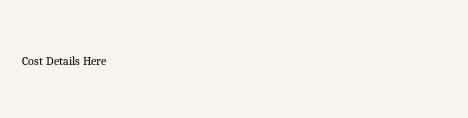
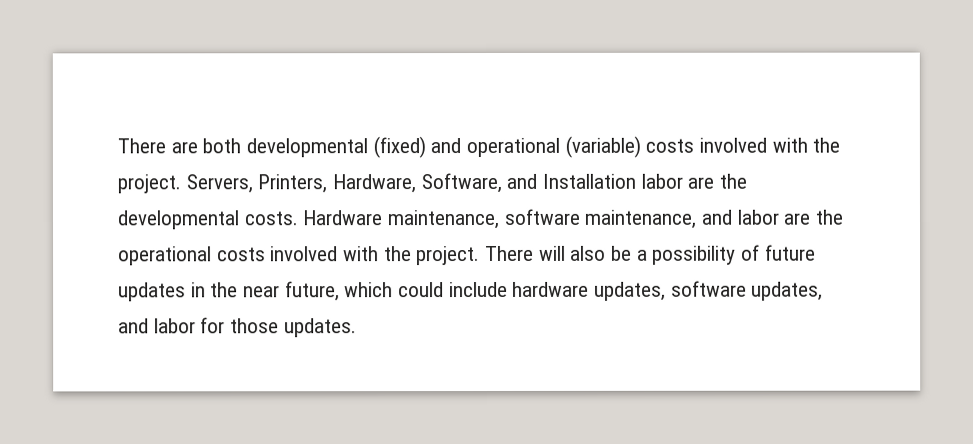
- Cost Details Here
+ There are both developmental (fixed) and operational (variable) costs involved with the project. Servers, Printers, Hardware, Software, and Installation labor are the developmental costs. Hardware maintenance, software maintenance, and labor are the operational costs involved with the project. There will also be a possibility of future updates in the near future, which could include hardware updates, software updates, and labor for those updates.

